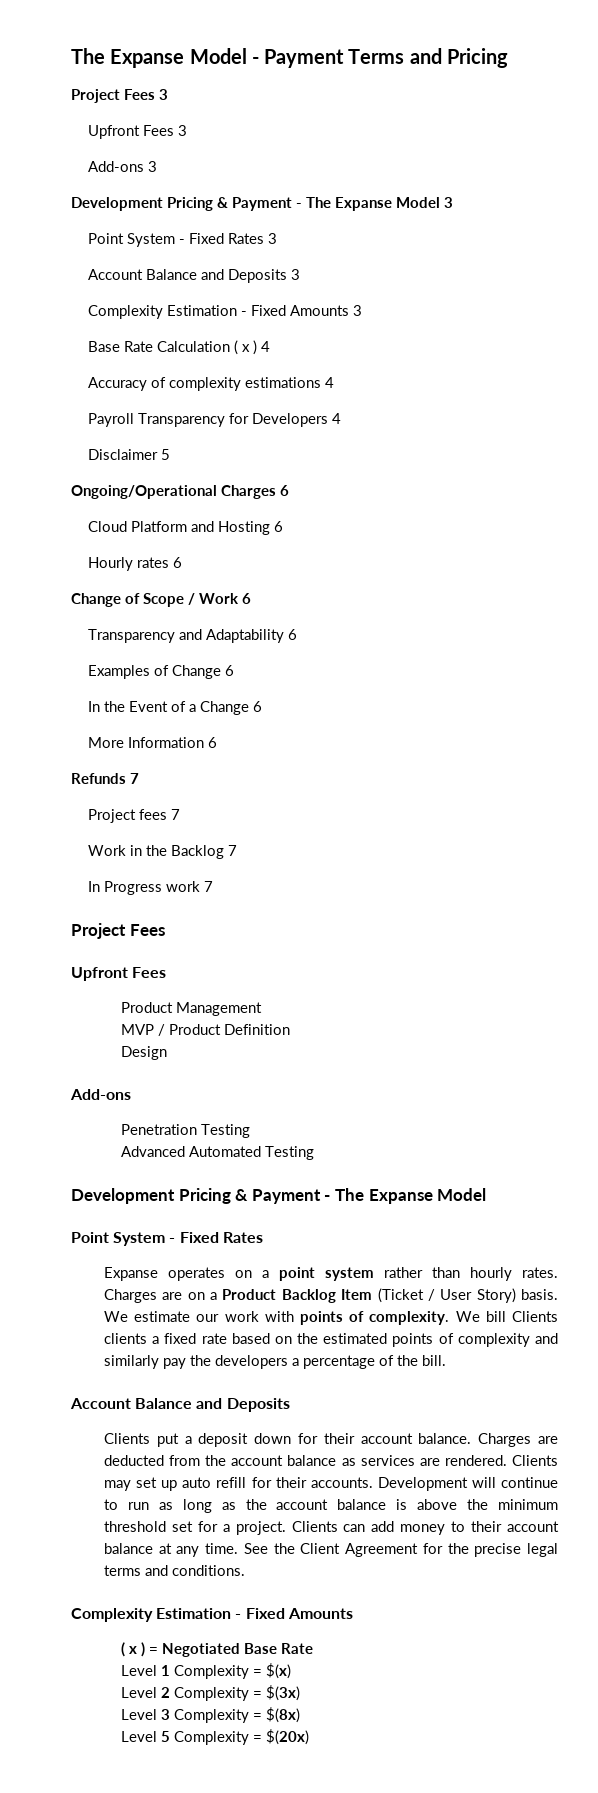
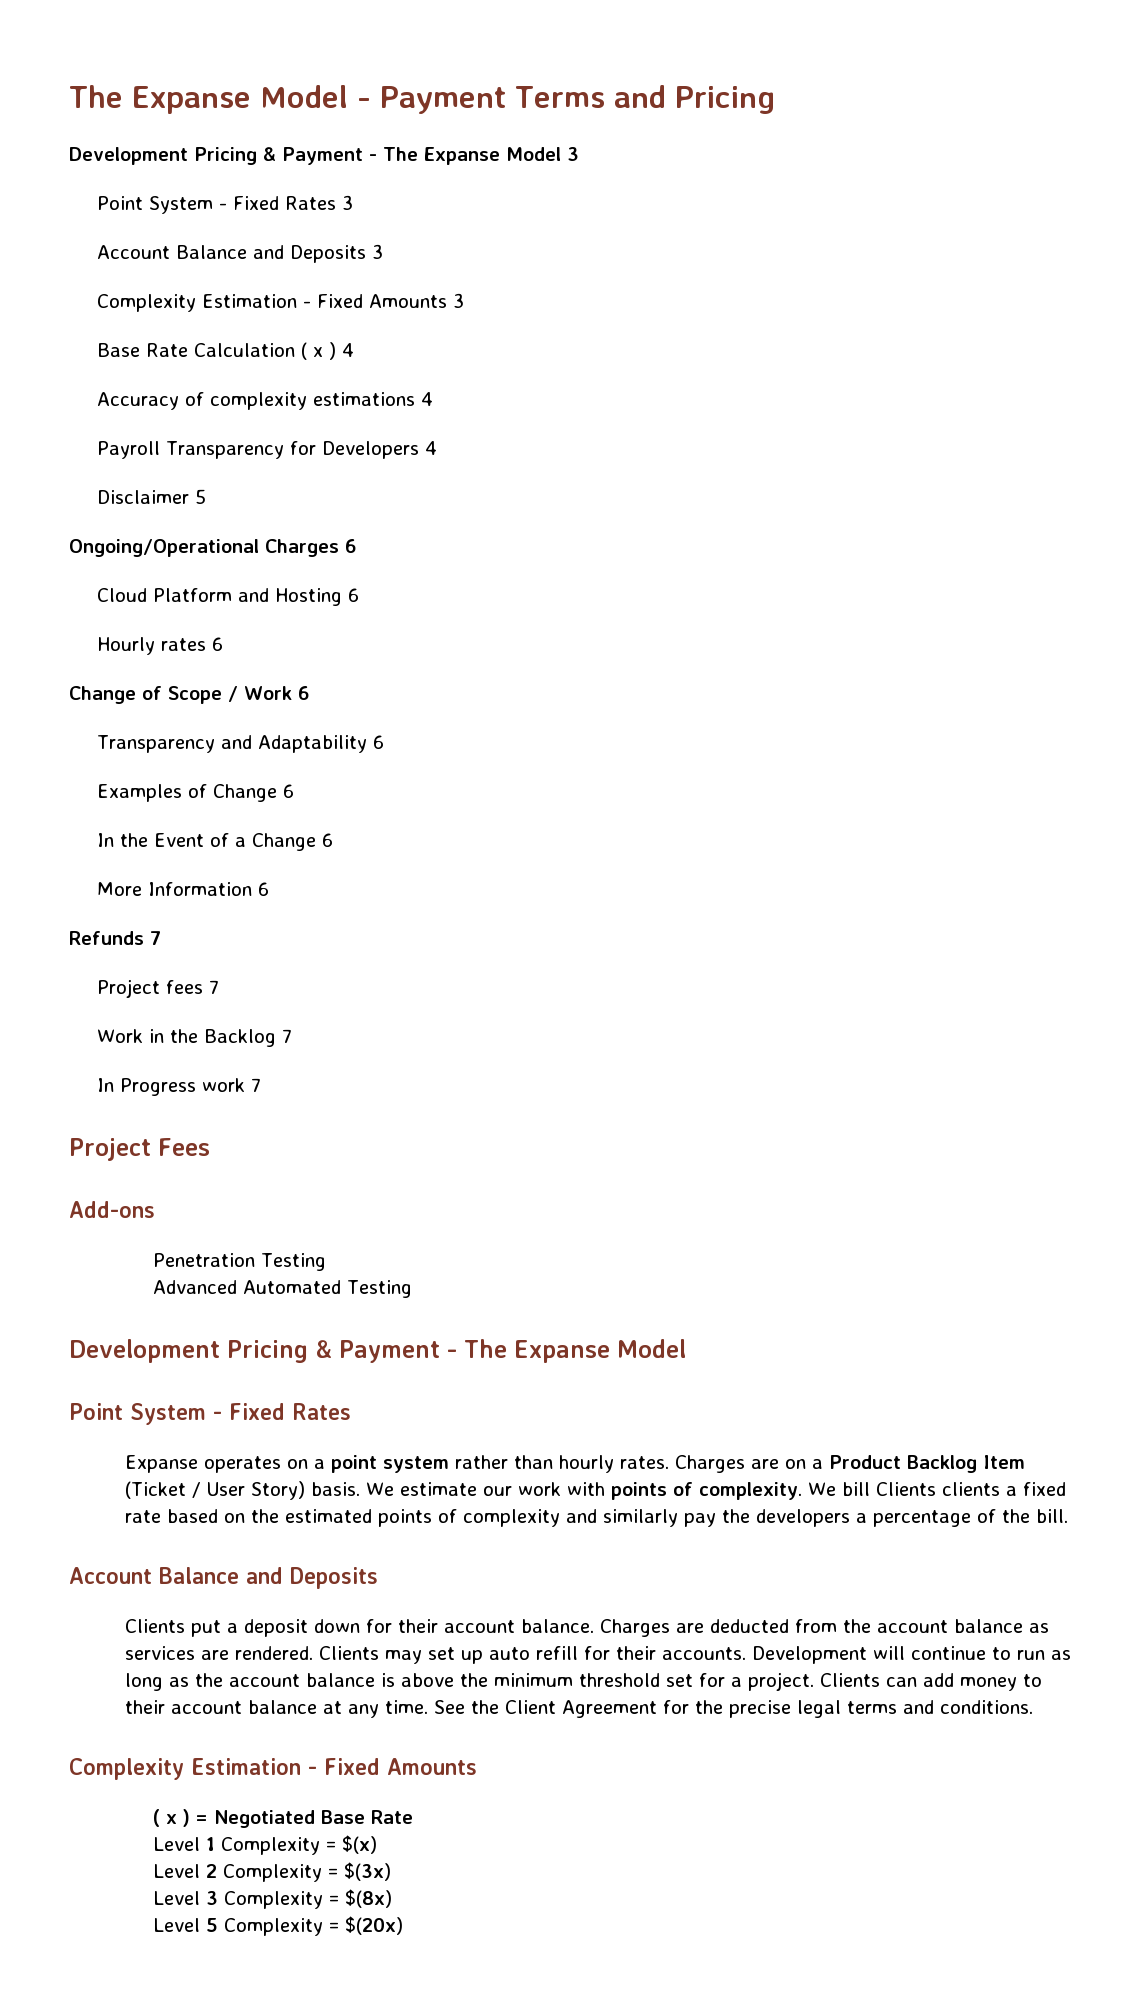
- Project Fees 3
- Upfront Fees 3
- Add-ons 3
  In Progress work 7
  Project Fees
- Upfront Fees
- Product Management
- MVP / Product Definition
- Design

